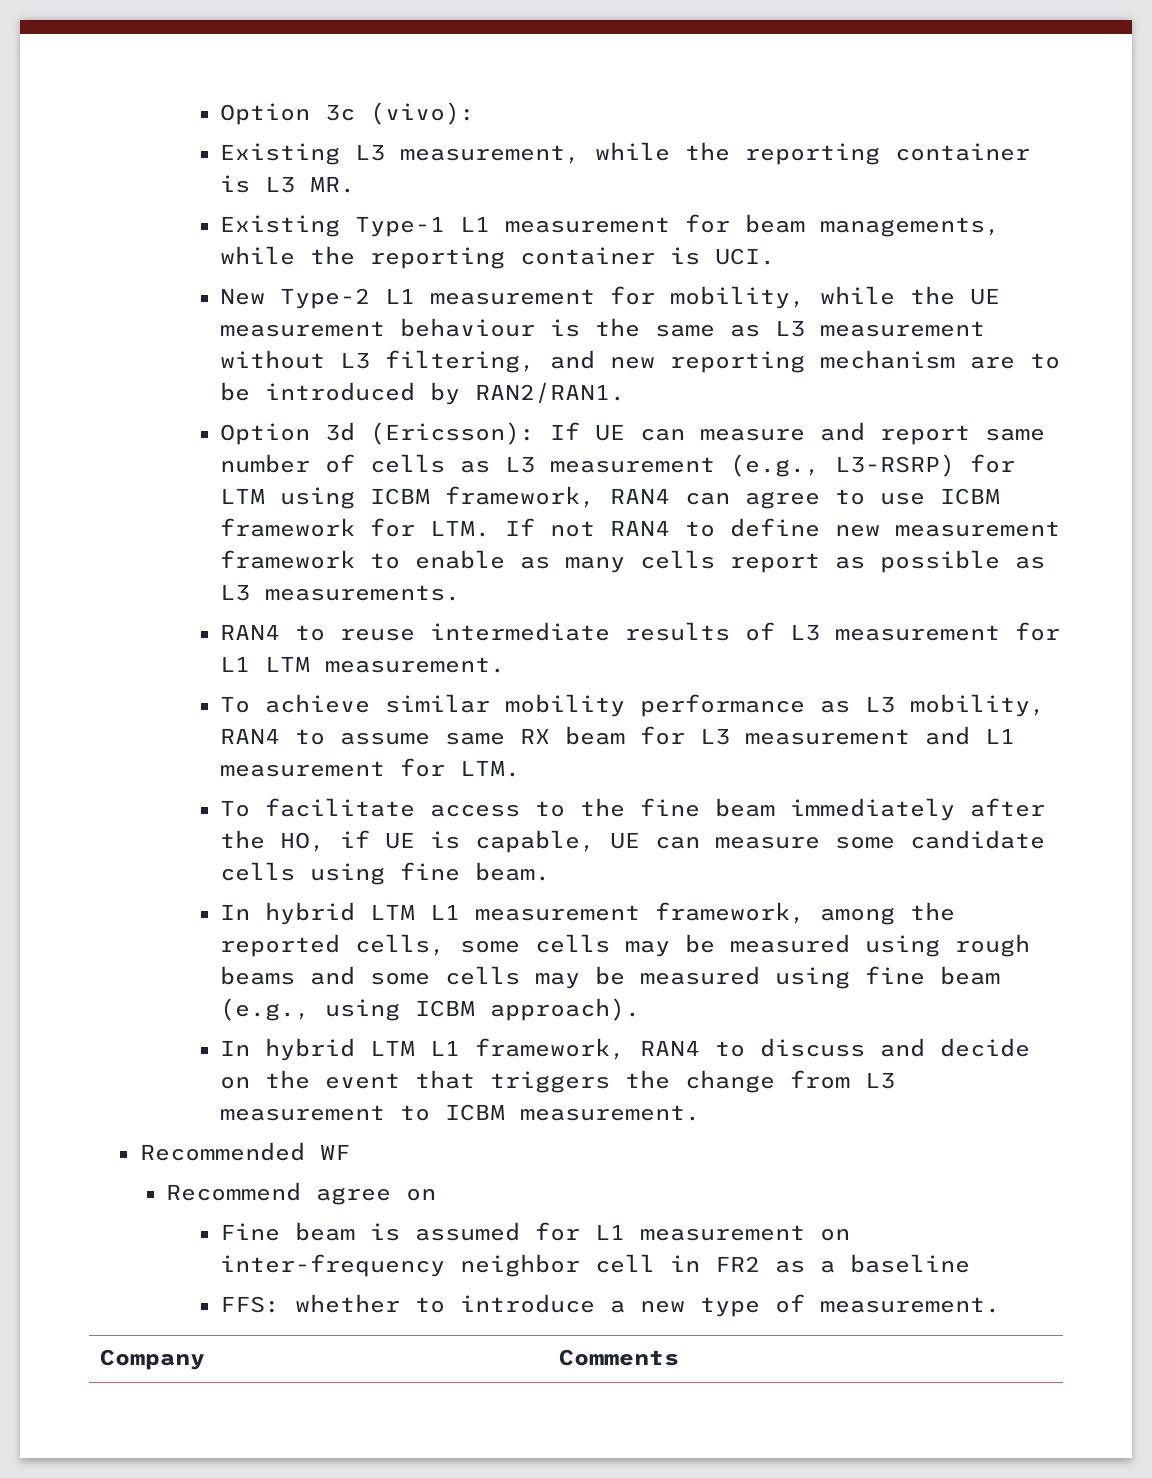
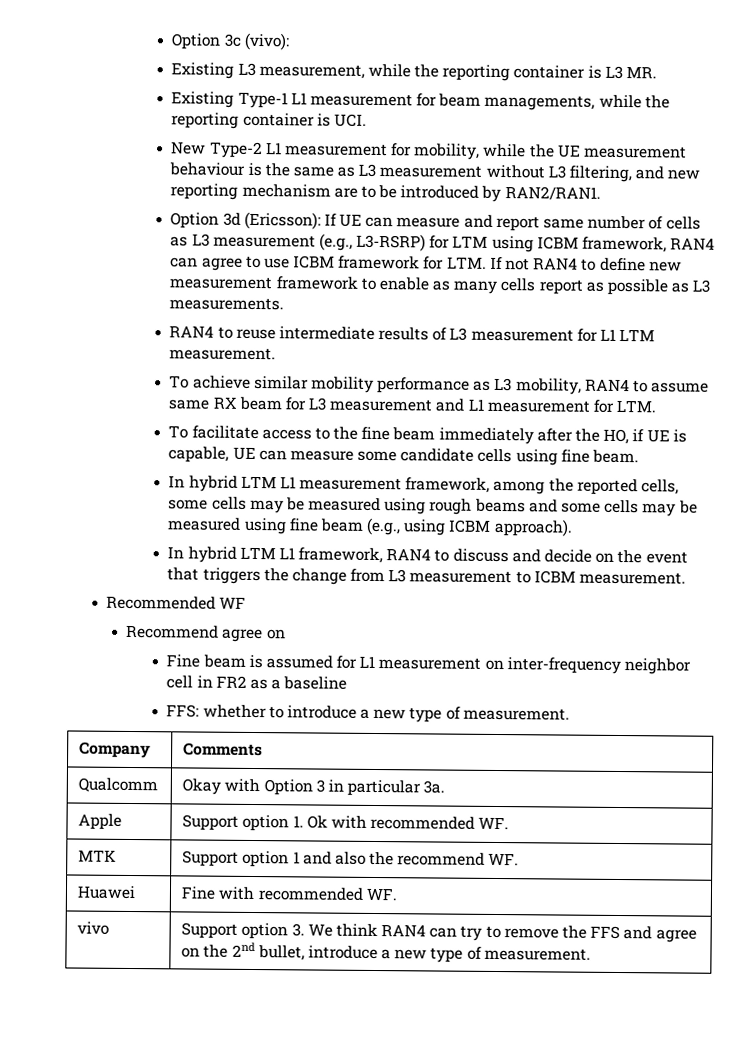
+ Qualcomm | Okay with Option 3 in particular 3a.
+ Apple | Support option 1. Ok with recommended WF.
+ MTK | Support option 1 and also the recommend WF.
+ Huawei | Fine with recommended WF.
+ vivo | Support option 3. We think RAN4 can try to remove the FFS and agree on the 2nd bullet, introduce a new type of measurement.

